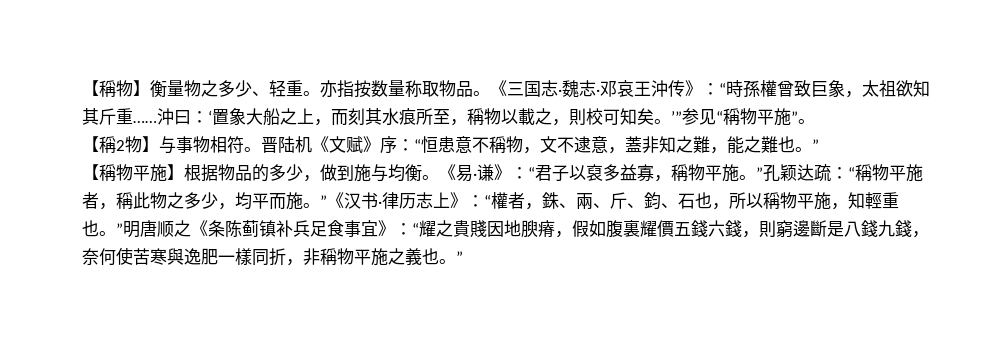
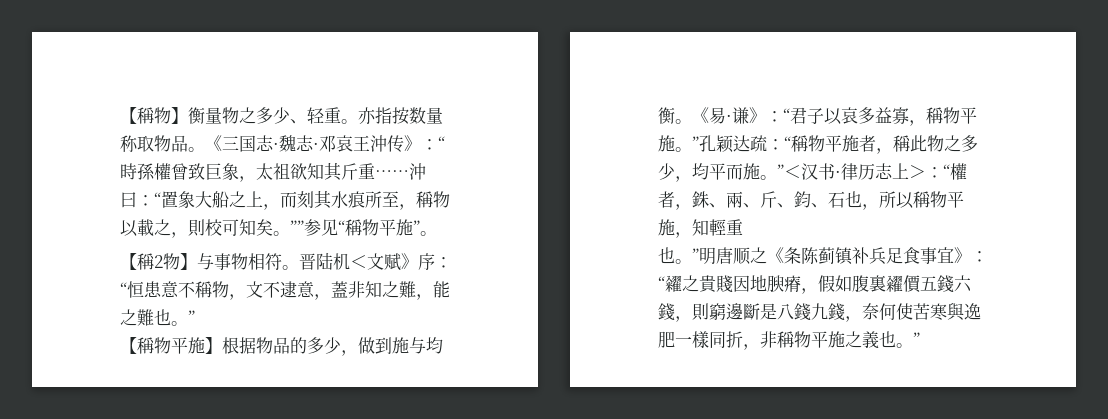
- 沖曰：‘置象大船之上，而刻其水痕所至，稱物以載之，則校可知矣。’”参见“稱物平施”。
+ 沖曰：“置象大船之上，而刻其水痕所至，稱物以載之，則校可知矣。””参见“稱物平施”。
- 晋陆机《文赋》序：“恒患意不稱物，文不逮意，蓋非知之難，能之難也。”
+ 晋陆机＜文赋》序：“恒患意不稱物，文不逮意，蓋非知之難，能之難也。”
- 《易·谦》：“君子以裒多益寡，稱物平施。”孔颖达疏：“稱物平施者，稱此物之多少，均平而施。”《汉书·律历志上》：“權者，銖、兩、斤、鈞、石也，所以稱物平施，知輕重
+ 《易·谦》：“君子以哀多益寡，稱物平施。”孔颖达疏：“稱物平施者，稱此物之多少，均平而施。”＜汉书·律历志上＞：“權者，銖、兩、斤、鈞、石也，所以稱物平施，知輕重
- 也。”明唐顺之《条陈蓟镇补兵足食事宜》：“耀之貴賤因地腴瘠，假如腹裏耀價五錢六錢，則窮邊斷是八錢九錢，奈何使苦寒與逸肥一樣同折，非稱物平施之義也。”
+ 也。”明唐顺之《条陈蓟镇补兵足食事宜》：“糴之貴賤因地腴瘠，假如腹裏糴價五錢六錢，則窮邊斷是八錢九錢，奈何使苦寒與逸肥一樣同折，非稱物平施之義也。”

